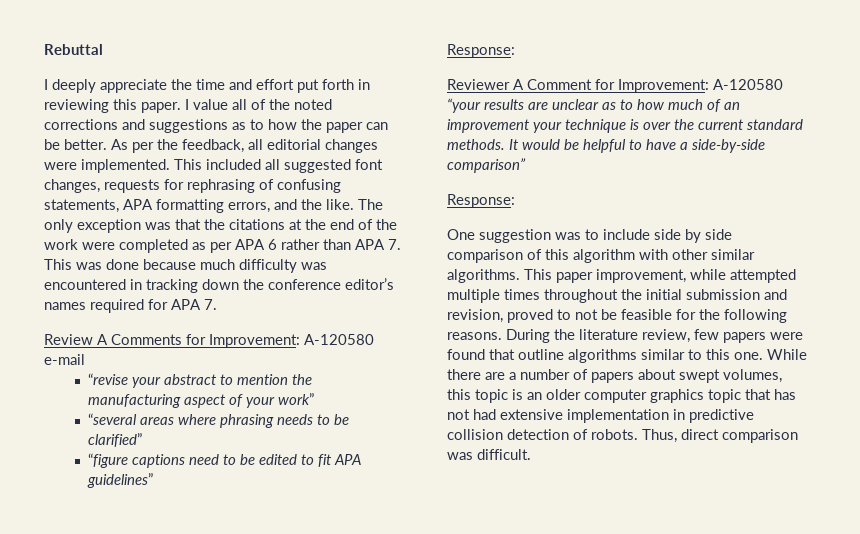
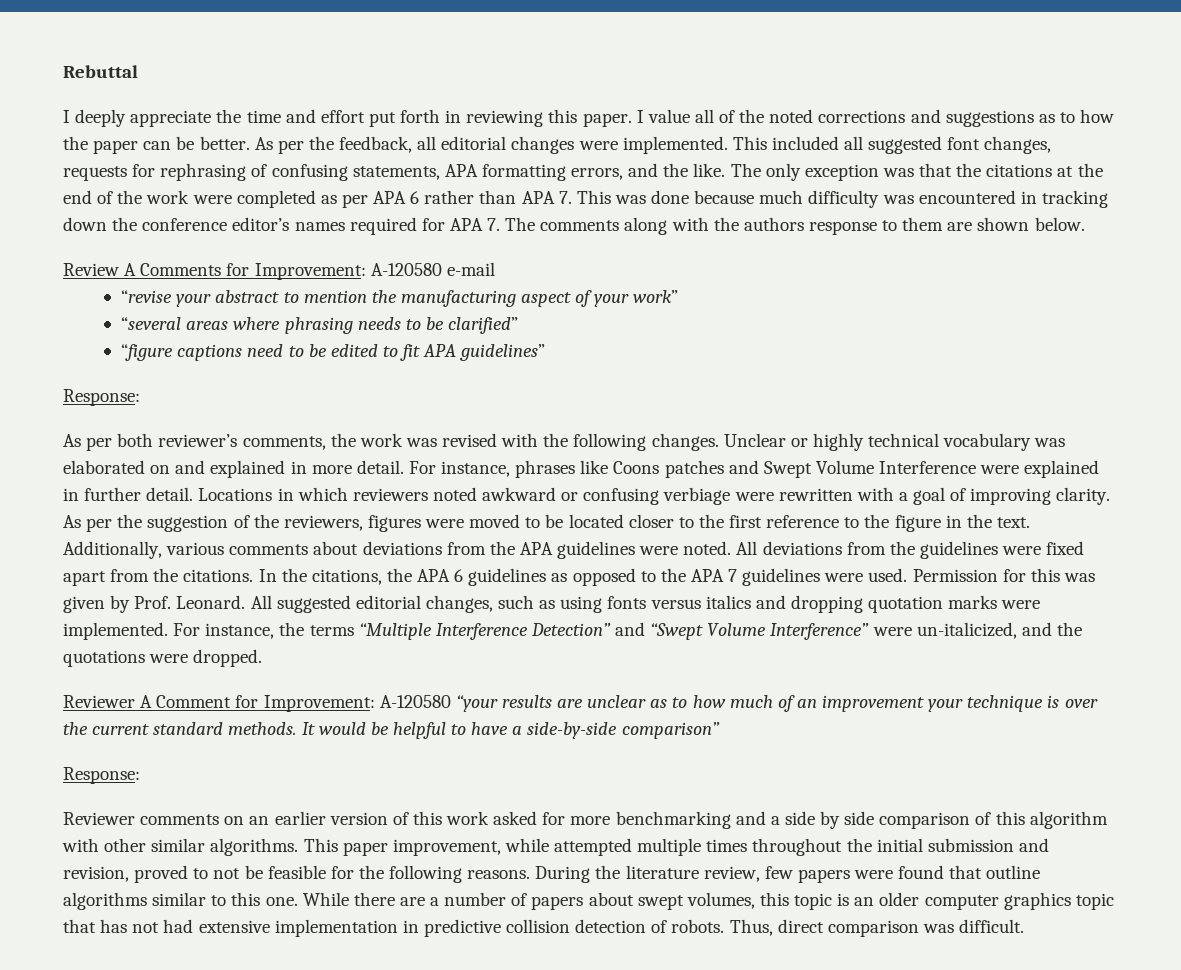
- The only exception was that the citations at the end of the work were completed as per APA 6 rather than APA 7. This was done because much difficulty was encountered in tracking down the conference editor’s names required for APA 7.
+ The only exception was that the citations at the end of the work were completed as per APA 6 rather than APA 7. This was done because much difficulty was encountered in tracking down the conference editor’s names required for APA 7. The comments along with the authors response to them are shown below.
+ As per both reviewer’s comments, the work was revised with the following changes. Unclear or highly technical vocabulary was elaborated on and explained in more detail. For instance, phrases like Coons patches and Swept Volume Interference were explained in further detail. Locations in which reviewers noted awkward or confusing verbiage were rewritten with a goal of improving clarity. As per the suggestion of the reviewers, figures were moved to be located closer to the first reference to the figure in the text. Additionally, various comments about deviations from the APA guidelines were noted. All deviations from the guidelines were fixed apart from the citations. In the citations, the APA 6 guidelines as opposed to the APA 7 guidelines were used. Permission for this was given by Prof. Leonard. All suggested editorial changes, such as using fonts versus italics and dropping quotation marks were implemented. For instance, the terms “Multiple Interference Detection” and “Swept Volume Interference” were un-italicized, and the quotations were dropped.
- One suggestion was to include side by side comparison of this algorithm with other similar algorithms.
+ Reviewer comments on an earlier version of this work asked for more benchmarking and a side by side comparison of this algorithm with other similar algorithms.

